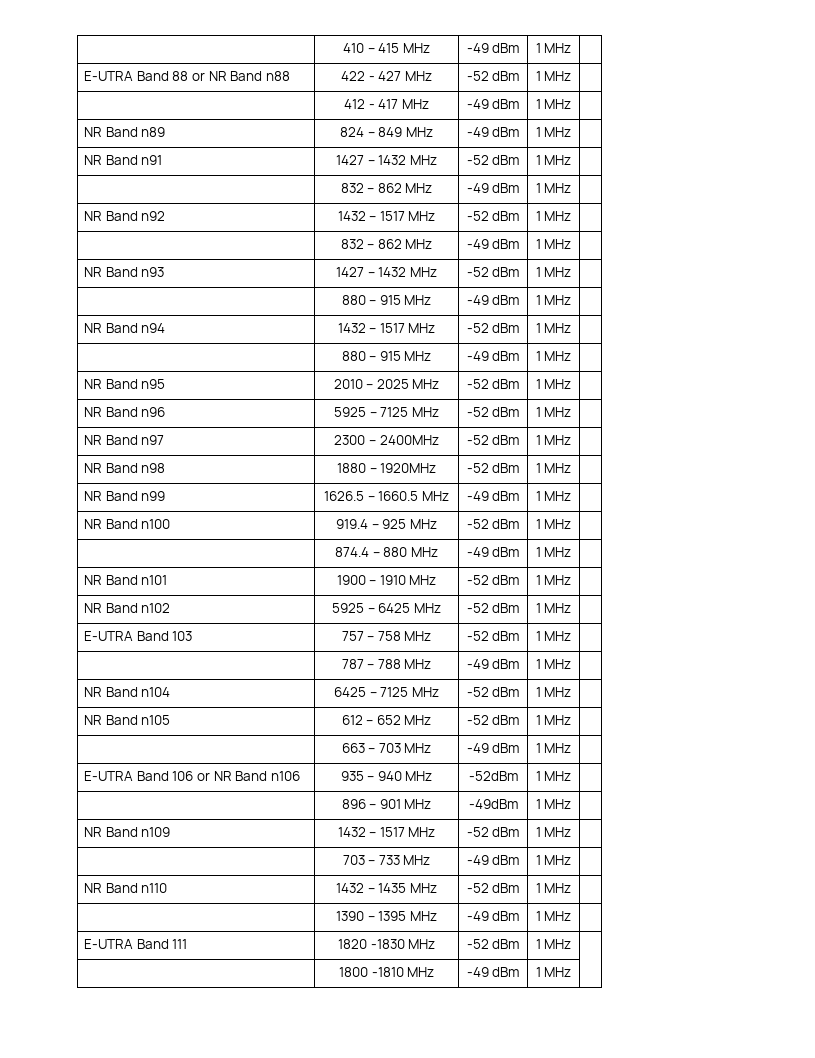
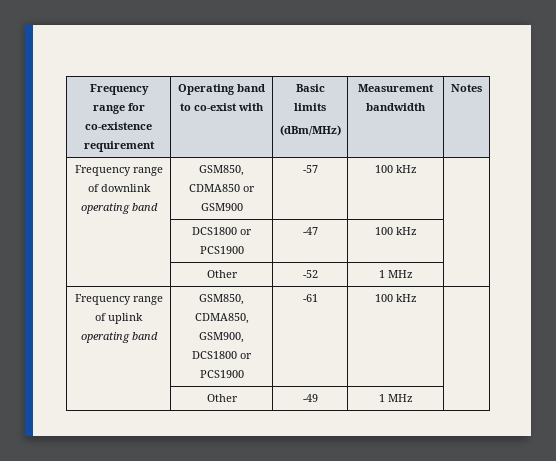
- | 410 – 415 MHz | -49 dBm | 1 MHz |
- E-UTRA Band 88 or NR Band n88 | 422 - 427 MHz | -52 dBm | 1 MHz |
- | 412 - 417 MHz | -49 dBm | 1 MHz |
- NR Band n89 | 824 – 849 MHz | -49 dBm | 1 MHz |
- NR Band n91 | 1427 – 1432 MHz | -52 dBm | 1 MHz |
- | 832 – 862 MHz | -49 dBm | 1 MHz |
- NR Band n92 | 1432 – 1517 MHz | -52 dBm | 1 MHz |
- | 832 – 862 MHz | -49 dBm | 1 MHz |
- NR Band n93 | 1427 – 1432 MHz | -52 dBm | 1 MHz |
- | 880 – 915 MHz | -49 dBm | 1 MHz |
- NR Band n94 | 1432 – 1517 MHz | -52 dBm | 1 MHz |
- | 880 – 915 MHz | -49 dBm | 1 MHz |
- NR Band n95 | 2010 – 2025 MHz | -52 dBm | 1 MHz |
- NR Band n96 | 5925 – 7125 MHz | -52 dBm | 1 MHz |
- NR Band n97 | 2300 – 2400MHz | -52 dBm | 1 MHz |
- NR Band n98 | 1880 – 1920MHz | -52 dBm | 1 MHz |
- NR Band n99 | 1626.5 – 1660.5 MHz | -49 dBm | 1 MHz |
- NR Band n100 | 919.4 – 925 MHz | -52 dBm | 1 MHz |
- | 874.4 – 880 MHz | -49 dBm | 1 MHz |
- NR Band n101 | 1900 – 1910 MHz | -52 dBm | 1 MHz |
- NR Band n102 | 5925 – 6425 MHz | -52 dBm | 1 MHz |
- E-UTRA Band 103 | 757 – 758 MHz | -52 dBm | 1 MHz |
- | 787 – 788 MHz | -49 dBm | 1 MHz |
- NR Band n104 | 6425 – 7125 MHz | -52 dBm | 1 MHz |
- NR Band n105 | 612 – 652 MHz | -52 dBm | 1 MHz |
- | 663 – 703 MHz | -49 dBm | 1 MHz |
- E-UTRA Band 106 or NR Band n106 | 935 – 940 MHz | -52dBm | 1 MHz |
- | 896 – 901 MHz | -49dBm | 1 MHz |
- NR Band n109 | 1432 – 1517 MHz | -52 dBm | 1 MHz |
- | 703 – 733 MHz | -49 dBm | 1 MHz |
- NR Band n110 | 1432 – 1435 MHz | -52 dBm | 1 MHz |
- | 1390 – 1395 MHz | -49 dBm | 1 MHz |
- E-UTRA Band 111 | 1820 -1830 MHz | -52 dBm | 1 MHz |
- | 1800 -1810 MHz | -49 dBm | 1 MHz |
+ Frequency range for co-existence requirement | Operating band to co-exist with | Basic limits
+ (dBm/MHz) | Measurement bandwidth | Notes
+ Frequency range of downlink operating band | GSM850, CDMA850 or GSM900 | -57 | 100 kHz |
+ | DCS1800 or PCS1900 | -47 | 100 kHz |
+ | Other | -52 | 1 MHz |
+ Frequency range of uplink operating band | GSM850, CDMA850, GSM900, DCS1800 or PCS1900 | -61 | 100 kHz |
+ | Other | -49 | 1 MHz |

